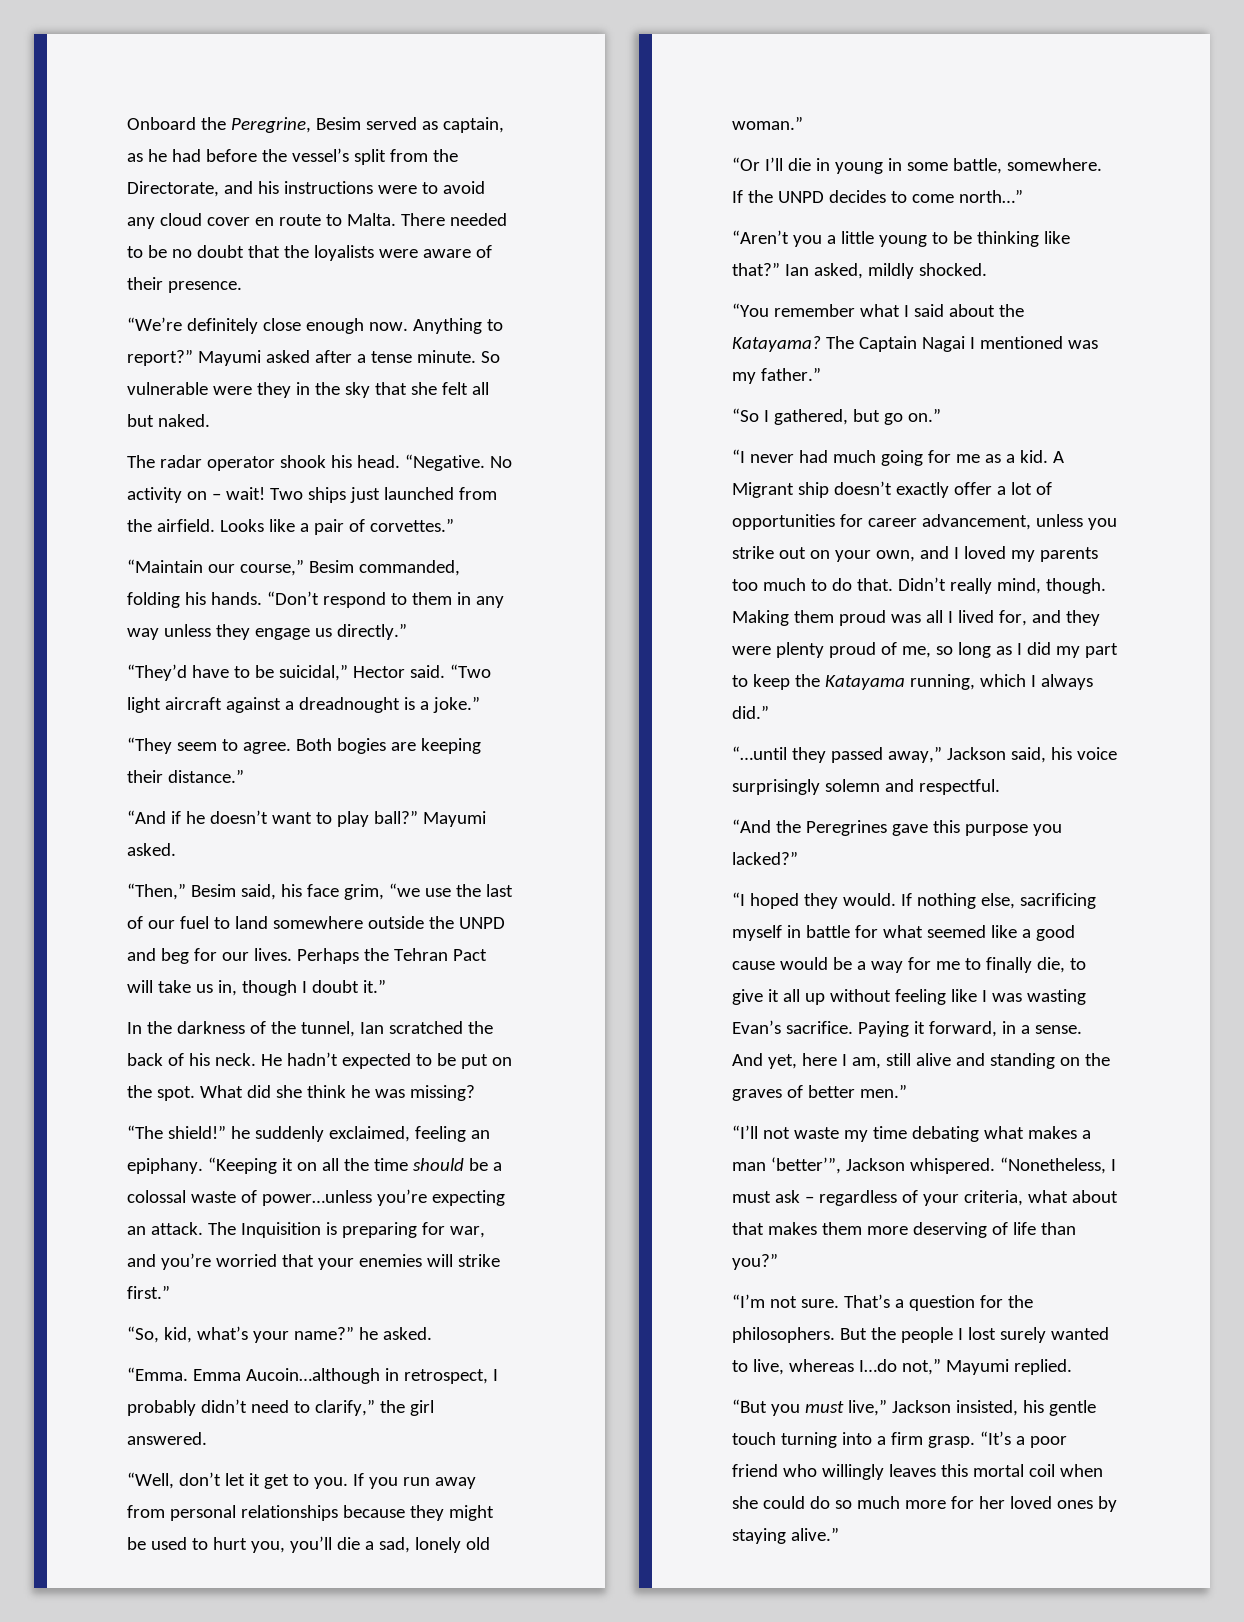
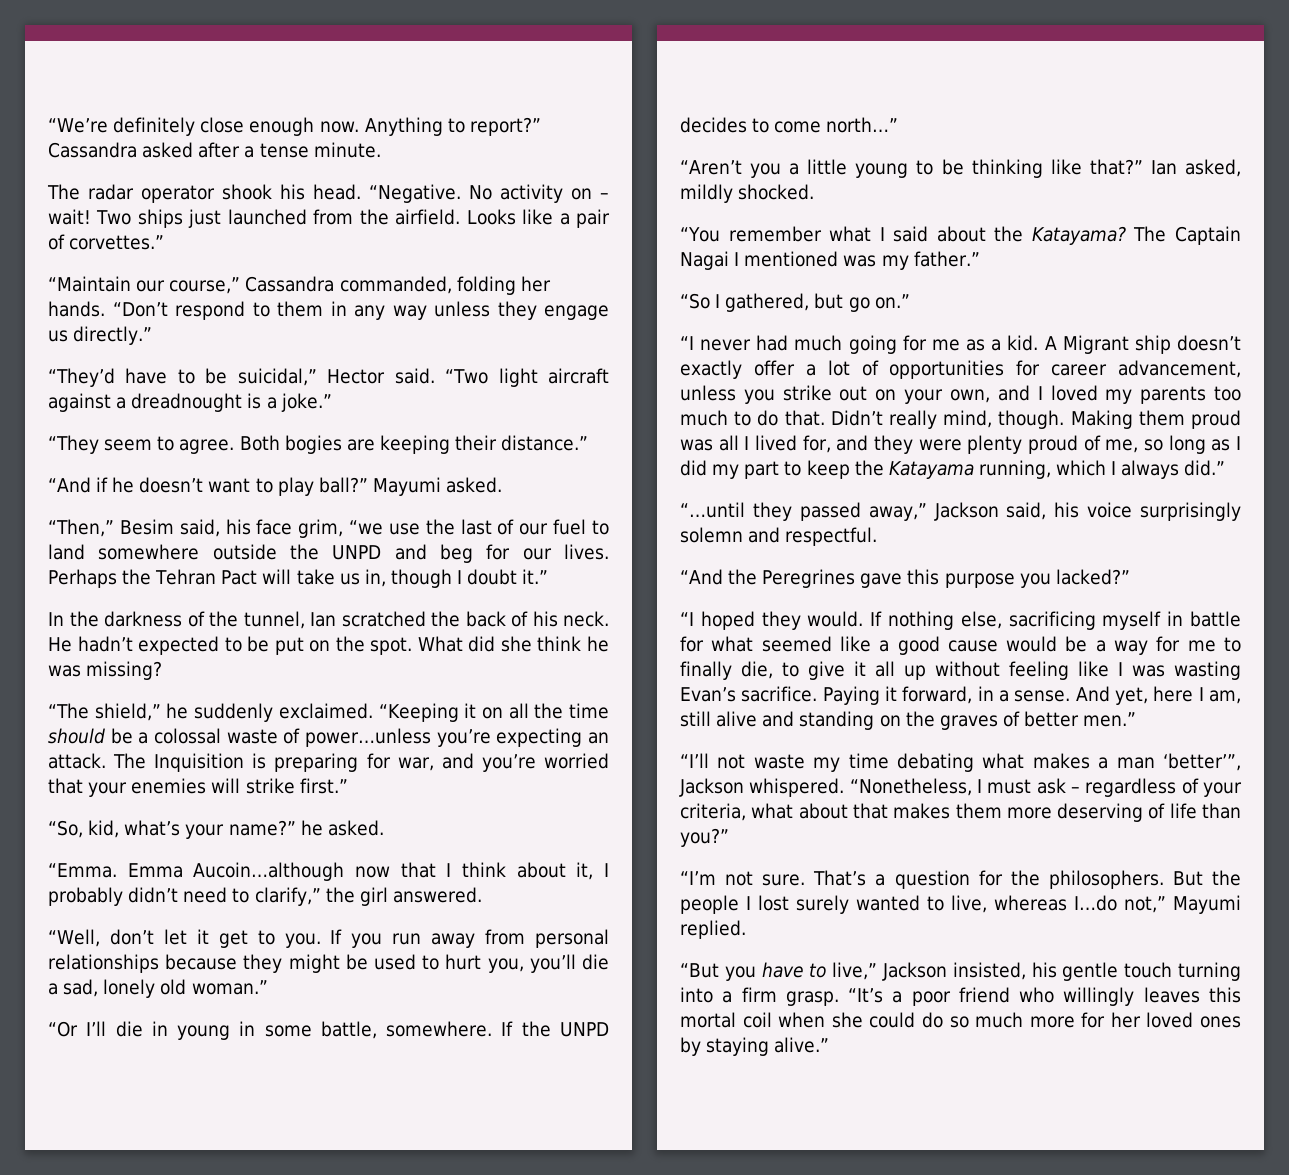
- Onboard the Peregrine, Besim served as captain, as he had before the vessel’s split from the Directorate, and his instructions were to avoid any cloud cover en route to Malta. There needed to be no doubt that the loyalists were aware of their presence.
- Mayumi asked after a tense minute. So vulnerable were they in the sky that she felt all but naked.
+ Cassandra asked after a tense minute.
- “Maintain our course,” Besim commanded, folding his hands.
+ “Maintain our course,” Cassandra commanded, folding her hands.
- “The shield!” he suddenly exclaimed, feeling an epiphany.
+ “The shield,” he suddenly exclaimed.
- Emma Aucoin…although in retrospect, I probably didn’t need to clarify,” the girl answered.
+ Emma Aucoin…although now that I think about it, I probably didn’t need to clarify,” the girl answered.
- “But you must live,” Jackson insisted, his gentle touch turning into a firm grasp.
+ “But you have to live,” Jackson insisted, his gentle touch turning into a firm grasp.

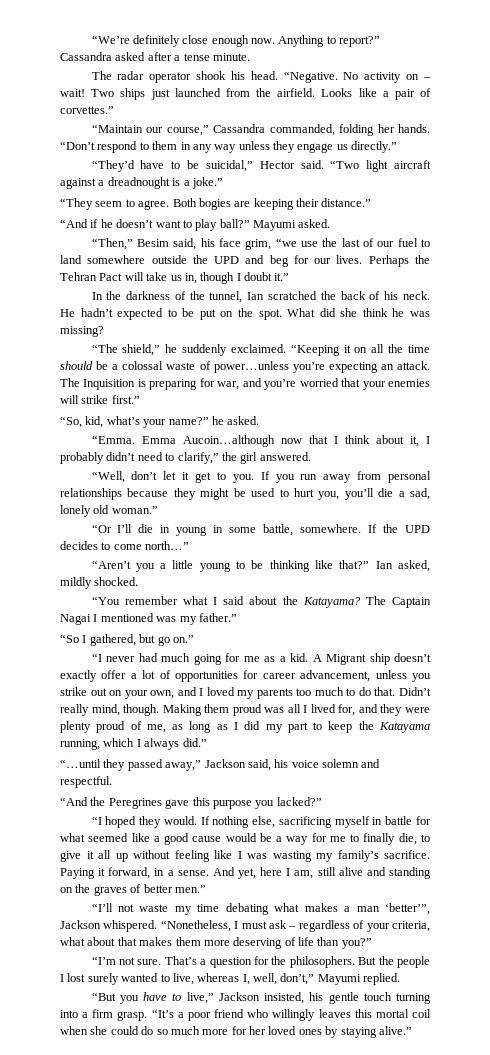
- “Then,” Besim said, his face grim, “we use the last of our fuel to land somewhere outside the UNPD and beg for our lives.
+ “Then,” Besim said, his face grim, “we use the last of our fuel to land somewhere outside the UPD and beg for our lives.
- If the UNPD decides to come north…”
+ If the UPD decides to come north…”
- Making them proud was all I lived for, and they were plenty proud of me, so long as I did my part to keep the Katayama running, which I always did.”
+ Making them proud was all I lived for, and they were plenty proud of me, as long as I did my part to keep the Katayama running, which I always did.”
- “…until they passed away,” Jackson said, his voice surprisingly solemn and respectful.
+ “…until they passed away,” Jackson said, his voice solemn and respectful.
- If nothing else, sacrificing myself in battle for what seemed like a good cause would be a way for me to finally die, to give it all up without feeling like I was wasting Evan’s sacrifice.
+ If nothing else, sacrificing myself in battle for what seemed like a good cause would be a way for me to finally die, to give it all up without feeling like I was wasting my family’s sacrifice.
- But the people I lost surely wanted to live, whereas I…do not,” Mayumi replied.
+ But the people I lost surely wanted to live, whereas I, well, don’t,” Mayumi replied.

